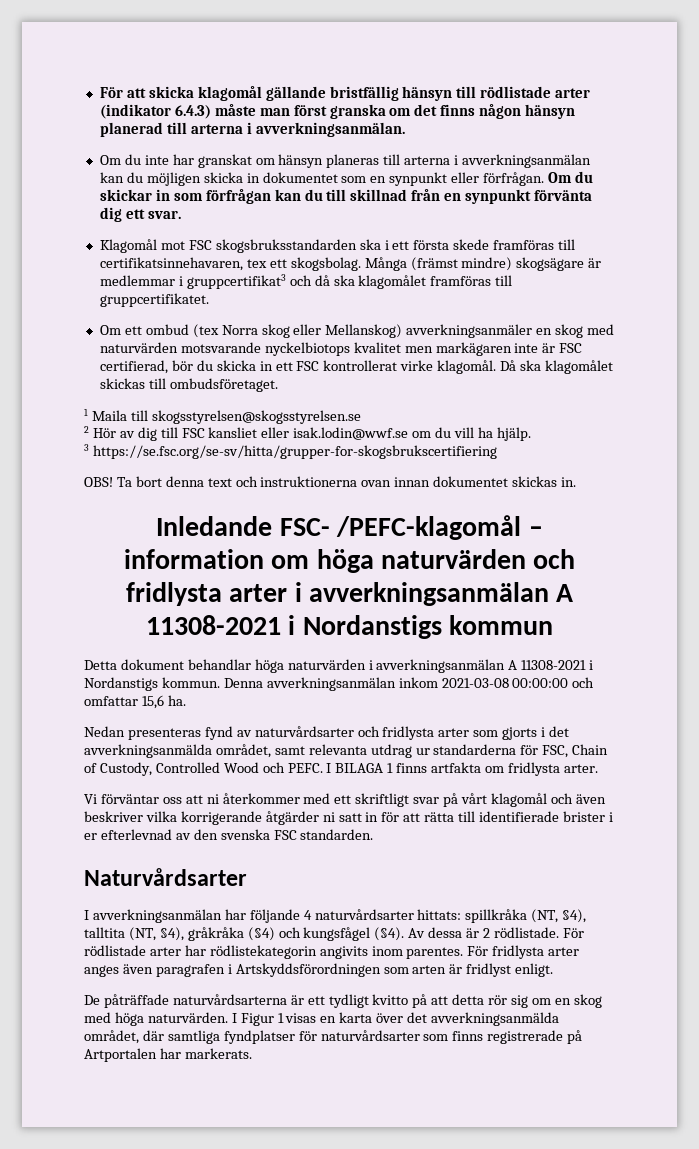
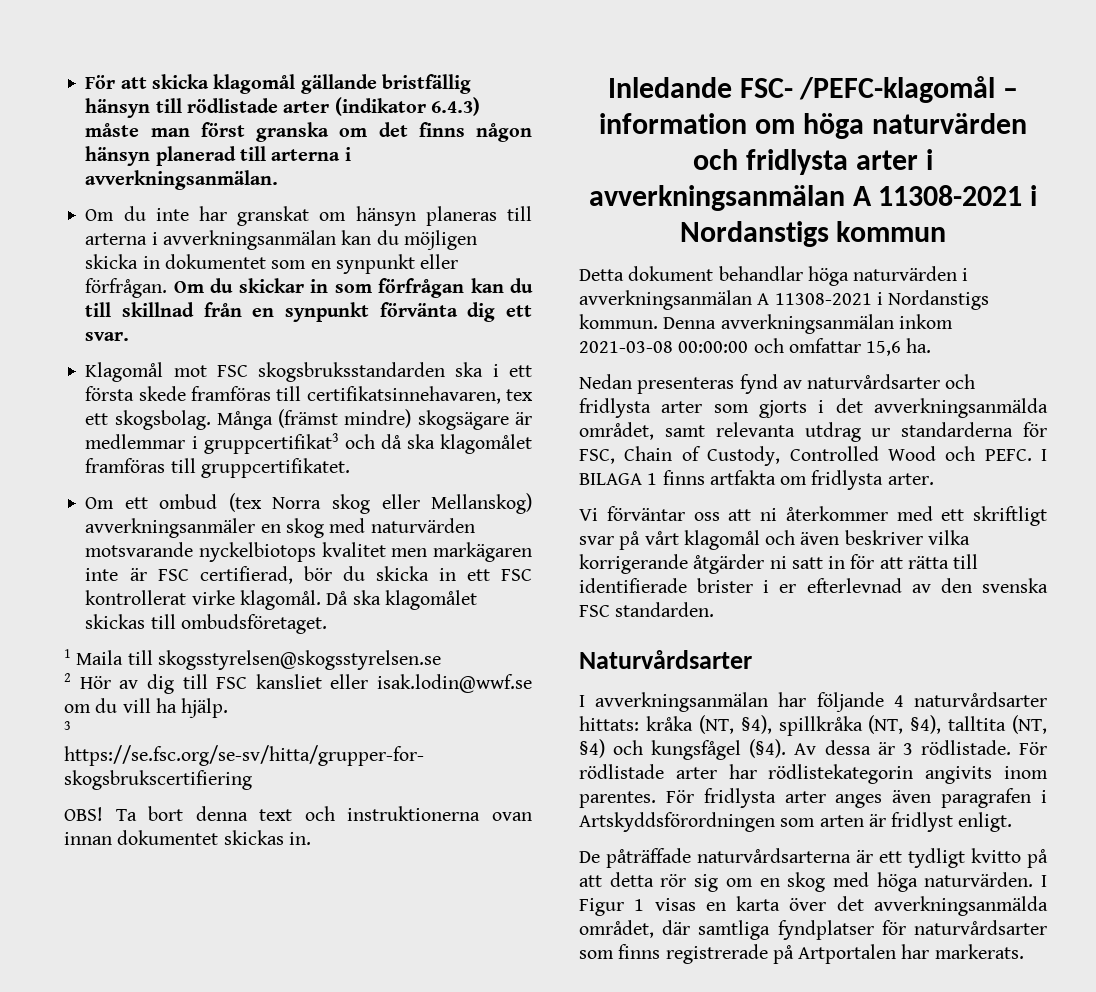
- I avverkningsanmälan har följande 4 naturvårdsarter hittats: spillkråka (NT, §4), talltita (NT, §4), gråkråka (§4) och kungsfågel (§4).
+ I avverkningsanmälan har följande 4 naturvårdsarter hittats: kråka (NT, §4), spillkråka (NT, §4), talltita (NT, §4) och kungsfågel (§4).
- Av dessa är 2 rödlistade.
+ Av dessa är 3 rödlistade.

